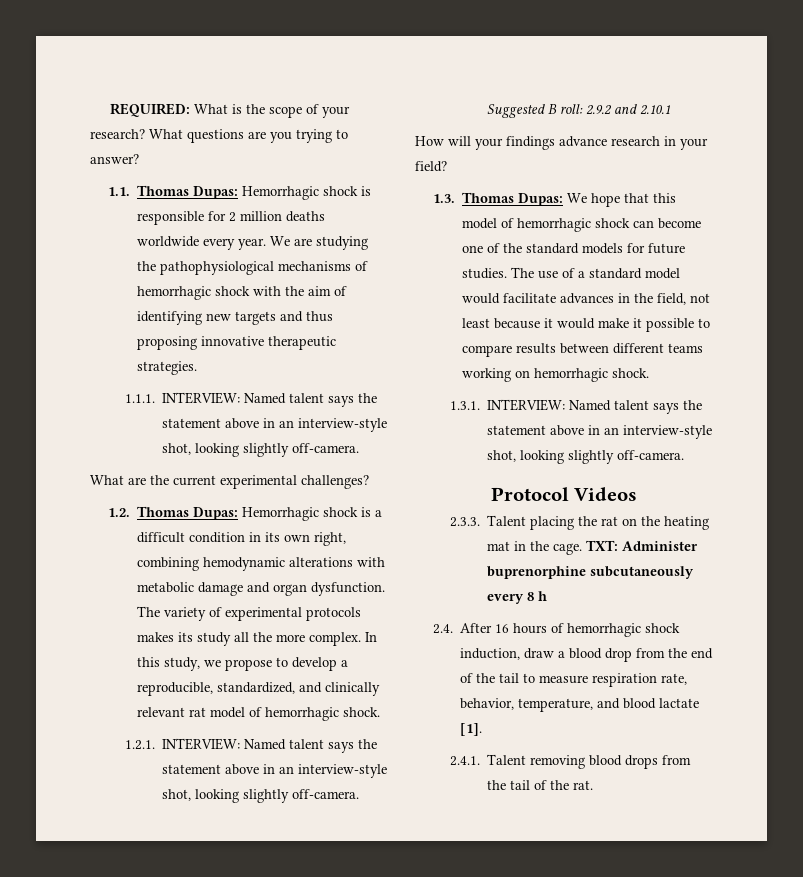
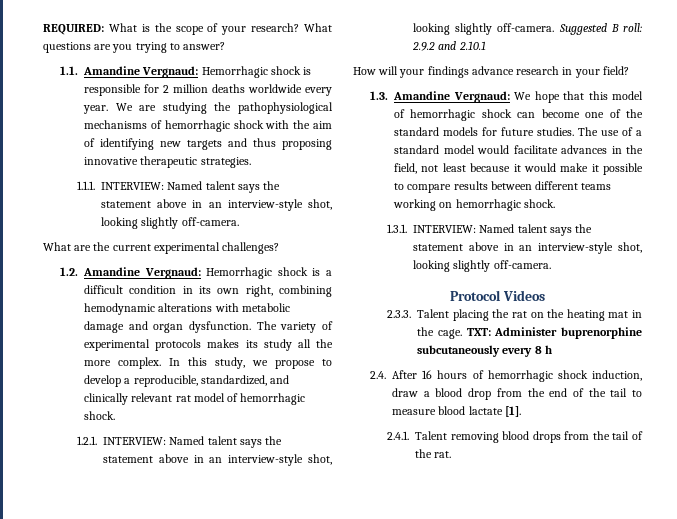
- 1.1. Thomas Dupas: Hemorrhagic shock is responsible for 2 million deaths worldwide every year.
+ 1.1. Amandine Vergnaud: Hemorrhagic shock is responsible for 2 million deaths worldwide every year.
- 1.2. Thomas Dupas: Hemorrhagic shock is a difficult condition in its own right, combining hemodynamic alterations with metabolic damage and organ dysfunction.
+ 1.2. Amandine Vergnaud: Hemorrhagic shock is a difficult condition in its own right, combining hemodynamic alterations with metabolic damage and organ dysfunction.
- 1.3. Thomas Dupas: We hope that this model of hemorrhagic shock can become one of the standard models for future studies.
+ 1.3. Amandine Vergnaud: We hope that this model of hemorrhagic shock can become one of the standard models for future studies.
- 2.4. After 16 hours of hemorrhagic shock induction, draw a blood drop from the end of the tail to measure respiration rate, behavior, temperature, and blood lactate [1].
+ 2.4. After 16 hours of hemorrhagic shock induction, draw a blood drop from the end of the tail to measure blood lactate [1].

